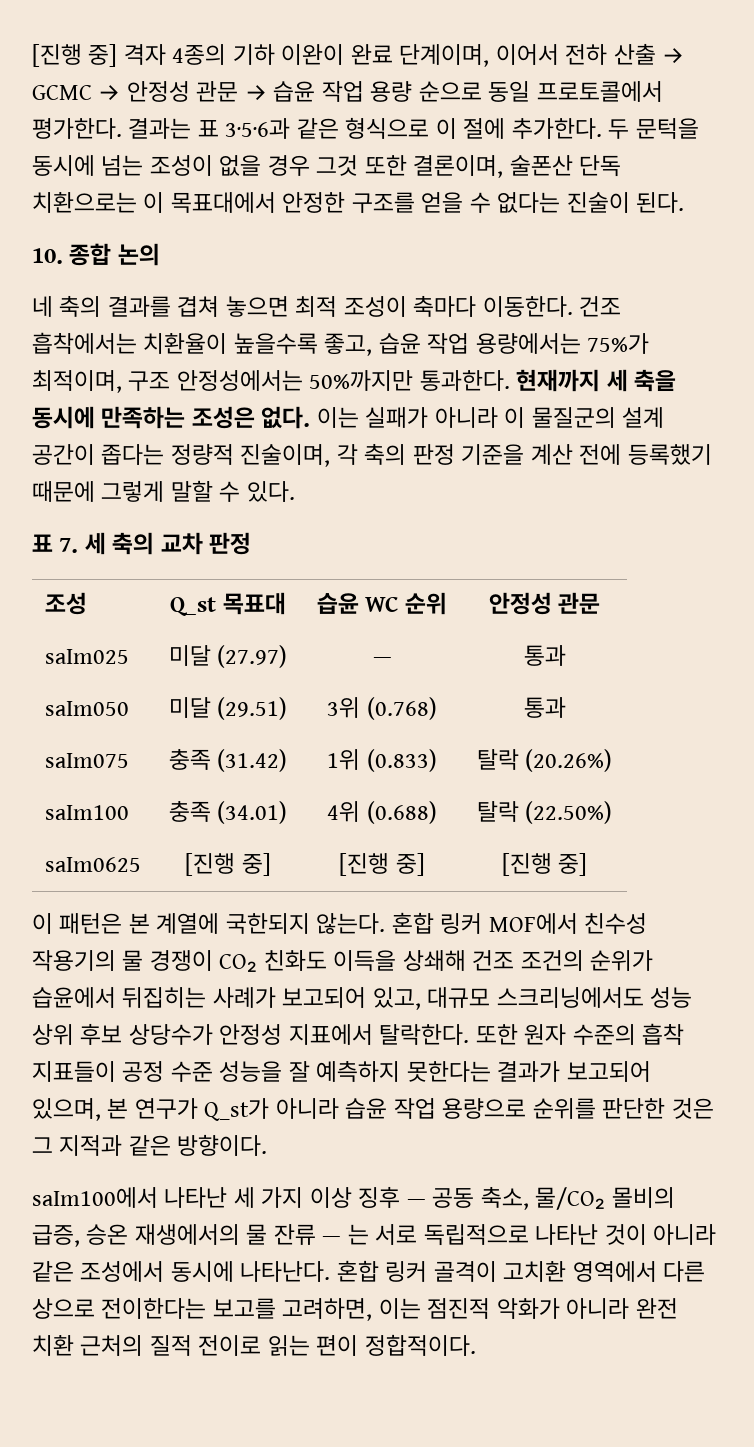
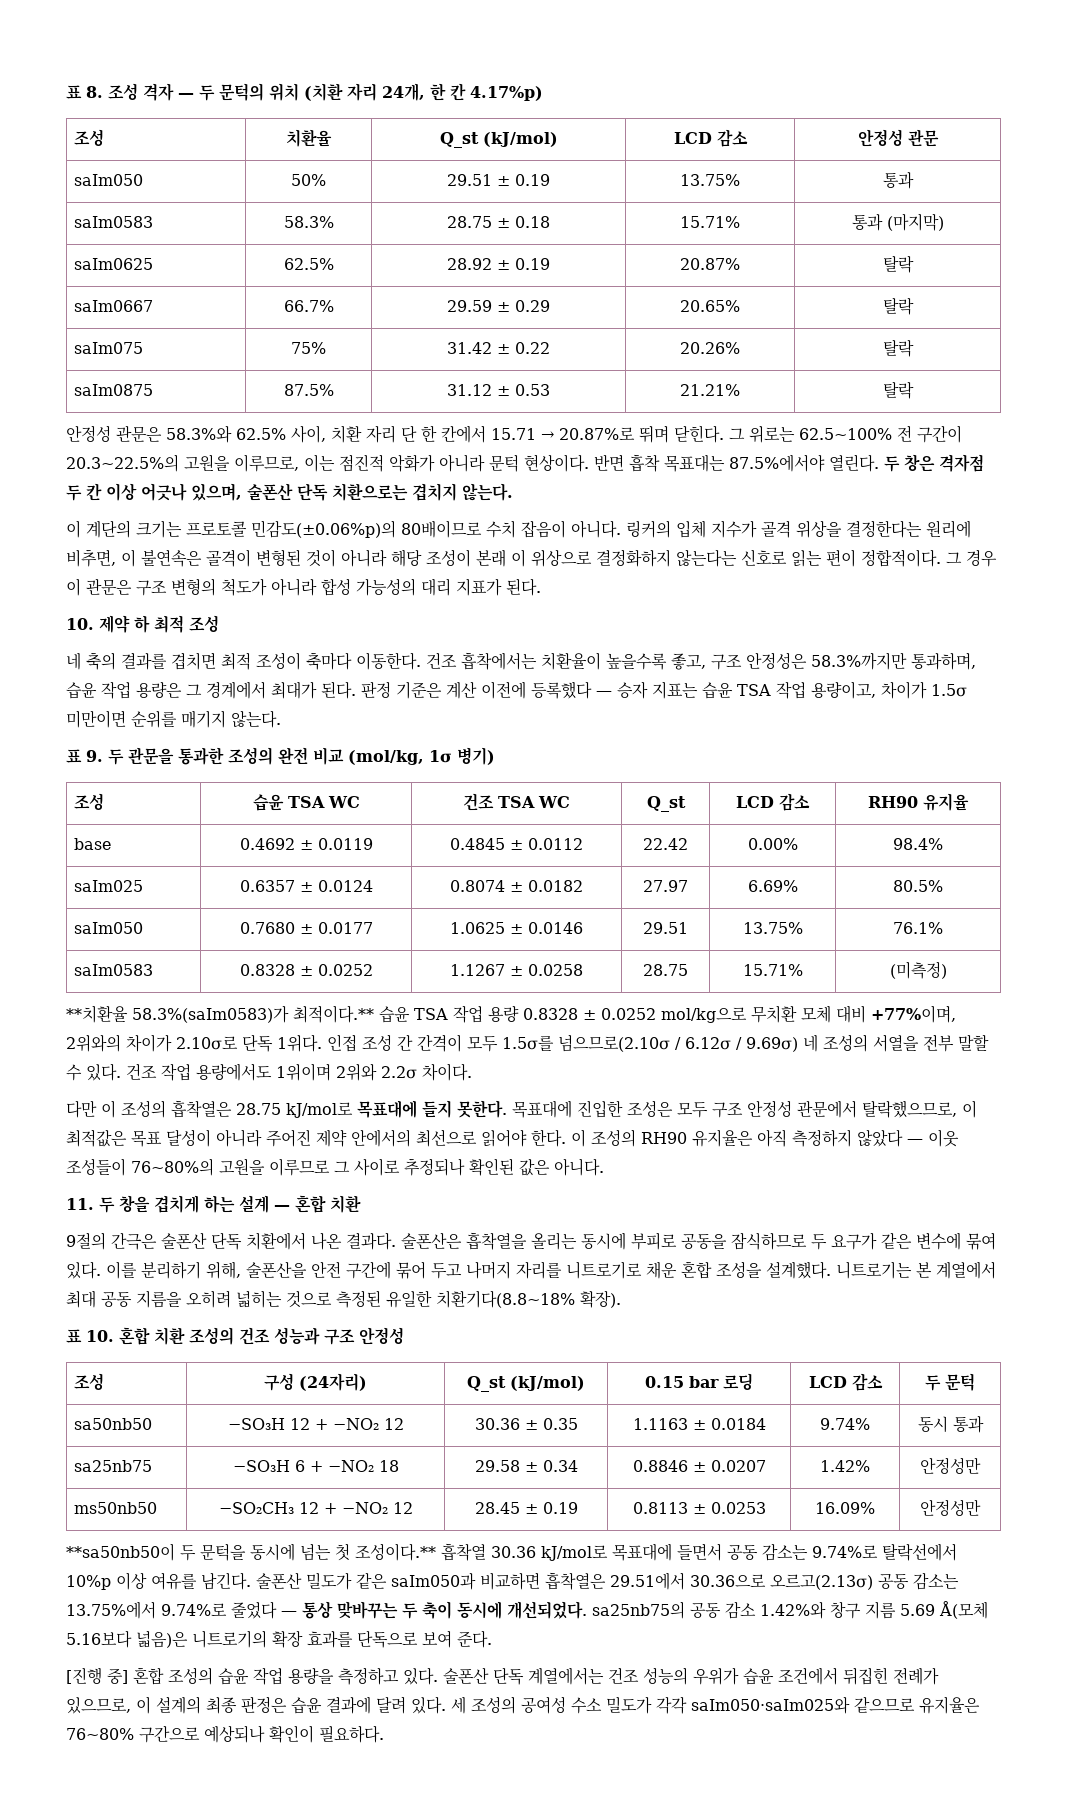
- [진행 중] 격자 4종의 기하 이완이 완료 단계이며, 이어서 전하 산출 → GCMC → 안정성 관문 → 습윤 작업 용량 순으로 동일 프로토콜에서 평가한다. 결과는 표 3·5·6과 같은 형식으로 이 절에 추가한다. 두 문턱을 동시에 넘는 조성이 없을 경우 그것 또한 결론이며, 술폰산 단독 치환으로는 이 목표대에서 안정한 구조를 얻을 수 없다는 진술이 된다.
- 10. 종합 논의
+ 표 8. 조성 격자 — 두 문턱의 위치 (치환 자리 24개, 한 칸 4.17%p)
+ 조성 | 치환율 | Q_st (kJ/mol) | LCD 감소 | 안정성 관문
+ saIm050 | 50% | 29.51 ± 0.19 | 13.75% | 통과
+ saIm0583 | 58.3% | 28.75 ± 0.18 | 15.71% | 통과 (마지막)
+ saIm0625 | 62.5% | 28.92 ± 0.19 | 20.87% | 탈락
+ saIm0667 | 66.7% | 29.59 ± 0.29 | 20.65% | 탈락
+ saIm075 | 75% | 31.42 ± 0.22 | 20.26% | 탈락
+ saIm0875 | 87.5% | 31.12 ± 0.53 | 21.21% | 탈락
+ 안정성 관문은 58.3%와 62.5% 사이, 치환 자리 단 한 칸에서 15.71 → 20.87%로 뛰며 닫힌다. 그 위로는 62.5~100% 전 구간이 20.3~22.5%의 고원을 이루므로, 이는 점진적 악화가 아니라 문턱 현상이다. 반면 흡착 목표대는 87.5%에서야 열린다. 두 창은 격자점 두 칸 이상 어긋나 있으며, 술폰산 단독 치환으로는 겹치지 않는다.
+ 이 계단의 크기는 프로토콜 민감도(±0.06%p)의 80배이므로 수치 잡음이 아니다. 링커의 입체 지수가 골격 위상을 결정한다는 원리에 비추면, 이 불연속은 골격이 변형된 것이 아니라 해당 조성이 본래 이 위상으로 결정화하지 않는다는 신호로 읽는 편이 정합적이다. 그 경우 이 관문은 구조 변형의 척도가 아니라 합성 가능성의 대리 지표가 된다.
+ 10. 제약 하 최적 조성
- 네 축의 결과를 겹쳐 놓으면 최적 조성이 축마다 이동한다.
+ 네 축의 결과를 겹치면 최적 조성이 축마다 이동한다.
- 건조 흡착에서는 치환율이 높을수록 좋고, 습윤 작업 용량에서는 75%가 최적이며, 구조 안정성에서는 50%까지만 통과한다. 현재까지 세 축을 동시에 만족하는 조성은 없다. 이는 실패가 아니라 이 물질군의 설계 공간이 좁다는 정량적 진술이며, 각 축의 판정 기준을 계산 전에 등록했기 때문에 그렇게 말할 수 있다.
- 표 7. 세 축의 교차 판정
- 조성 | Q_st 목표대 | 습윤 WC 순위 | 안정성 관문
- saIm025 | 미달 (27.97) | — | 통과
- saIm050 | 미달 (29.51) | 3위 (0.768) | 통과
- saIm075 | 충족 (31.42) | 1위 (0.833) | 탈락 (20.26%)
- saIm100 | 충족 (34.01) | 4위 (0.688) | 탈락 (22.50%)
- saIm0625 | [진행 중] | [진행 중] | [진행 중]
- 이 패턴은 본 계열에 국한되지 않는다. 혼합 링커 MOF에서 친수성 작용기의 물 경쟁이 CO₂ 친화도 이득을 상쇄해 건조 조건의 순위가 습윤에서 뒤집히는 사례가 보고되어 있고, 대규모 스크리닝에서도 성능 상위 후보 상당수가 안정성 지표에서 탈락한다. 또한 원자 수준의 흡착 지표들이 공정 수준 성능을 잘 예측하지 못한다는 결과가 보고되어 있으며, 본 연구가 Q_st가 아니라 습윤 작업 용량으로 순위를 판단한 것은 그 지적과 같은 방향이다.
- saIm100에서 나타난 세 가지 이상 징후 — 공동 축소, 물/CO₂ 몰비의 급증, 승온 재생에서의 물 잔류 — 는 서로 독립적으로 나타난 것이 아니라 같은 조성에서 동시에 나타난다. 혼합 링커 골격이 고치환 영역에서 다른 상으로 전이한다는 보고를 고려하면, 이는 점진적 악화가 아니라 완전 치환 근처의 질적 전이로 읽는 편이 정합적이다.
+ 건조 흡착에서는 치환율이 높을수록 좋고, 구조 안정성은 58.3%까지만 통과하며, 습윤 작업 용량은 그 경계에서 최대가 된다. 판정 기준은 계산 이전에 등록했다 — 승자 지표는 습윤 TSA 작업 용량이고, 차이가 1.5σ 미만이면 순위를 매기지 않는다.
+ 표 9. 두 관문을 통과한 조성의 완전 비교 (mol/kg, 1σ 병기)
+ 조성 | 습윤 TSA WC | 건조 TSA WC | Q_st | LCD 감소 | RH90 유지율
+ base | 0.4692 ± 0.0119 | 0.4845 ± 0.0112 | 22.42 | 0.00% | 98.4%
+ saIm025 | 0.6357 ± 0.0124 | 0.8074 ± 0.0182 | 27.97 | 6.69% | 80.5%
+ saIm050 | 0.7680 ± 0.0177 | 1.0625 ± 0.0146 | 29.51 | 13.75% | 76.1%
+ saIm0583 | 0.8328 ± 0.0252 | 1.1267 ± 0.0258 | 28.75 | 15.71% | (미측정)
+ **치환율 58.3%(saIm0583)가 최적이다.** 습윤 TSA 작업 용량 0.8328 ± 0.0252 mol/kg으로 무치환 모체 대비 +77%이며, 2위와의 차이가 2.10σ로 단독 1위다. 인접 조성 간 간격이 모두 1.5σ를 넘으므로(2.10σ / 6.12σ / 9.69σ) 네 조성의 서열을 전부 말할 수 있다. 건조 작업 용량에서도 1위이며 2위와 2.2σ 차이다.
+ 다만 이 조성의 흡착열은 28.75 kJ/mol로 목표대에 들지 못한다. 목표대에 진입한 조성은 모두 구조 안정성 관문에서 탈락했으므로, 이 최적값은 목표 달성이 아니라 주어진 제약 안에서의 최선으로 읽어야 한다. 이 조성의 RH90 유지율은 아직 측정하지 않았다 — 이웃 조성들이 76~80%의 고원을 이루므로 그 사이로 추정되나 확인된 값은 아니다.
+ 11. 두 창을 겹치게 하는 설계 — 혼합 치환
+ 9절의 간극은 술폰산 단독 치환에서 나온 결과다. 술폰산은 흡착열을 올리는 동시에 부피로 공동을 잠식하므로 두 요구가 같은 변수에 묶여 있다. 이를 분리하기 위해, 술폰산을 안전 구간에 묶어 두고 나머지 자리를 니트로기로 채운 혼합 조성을 설계했다. 니트로기는 본 계열에서 최대 공동 지름을 오히려 넓히는 것으로 측정된 유일한 치환기다(8.8~18% 확장).
+ 표 10. 혼합 치환 조성의 건조 성능과 구조 안정성
+ 조성 | 구성 (24자리) | Q_st (kJ/mol) | 0.15 bar 로딩 | LCD 감소 | 두 문턱
+ sa50nb50 | −SO₃H 12 + −NO₂ 12 | 30.36 ± 0.35 | 1.1163 ± 0.0184 | 9.74% | 동시 통과
+ sa25nb75 | −SO₃H 6 + −NO₂ 18 | 29.58 ± 0.34 | 0.8846 ± 0.0207 | 1.42% | 안정성만
+ ms50nb50 | −SO₂CH₃ 12 + −NO₂ 12 | 28.45 ± 0.19 | 0.8113 ± 0.0253 | 16.09% | 안정성만
+ **sa50nb50이 두 문턱을 동시에 넘는 첫 조성이다.** 흡착열 30.36 kJ/mol로 목표대에 들면서 공동 감소는 9.74%로 탈락선에서 10%p 이상 여유를 남긴다. 술폰산 밀도가 같은 saIm050과 비교하면 흡착열은 29.51에서 30.36으로 오르고(2.13σ) 공동 감소는 13.75%에서 9.74%로 줄었다 — 통상 맞바꾸는 두 축이 동시에 개선되었다. sa25nb75의 공동 감소 1.42%와 창구 지름 5.69 Å(모체 5.16보다 넓음)은 니트로기의 확장 효과를 단독으로 보여 준다.
+ [진행 중] 혼합 조성의 습윤 작업 용량을 측정하고 있다. 술폰산 단독 계열에서는 건조 성능의 우위가 습윤 조건에서 뒤집힌 전례가 있으므로, 이 설계의 최종 판정은 습윤 결과에 달려 있다. 세 조성의 공여성 수소 밀도가 각각 saIm050·saIm025와 같으므로 유지율은 76~80% 구간으로 예상되나 확인이 필요하다.

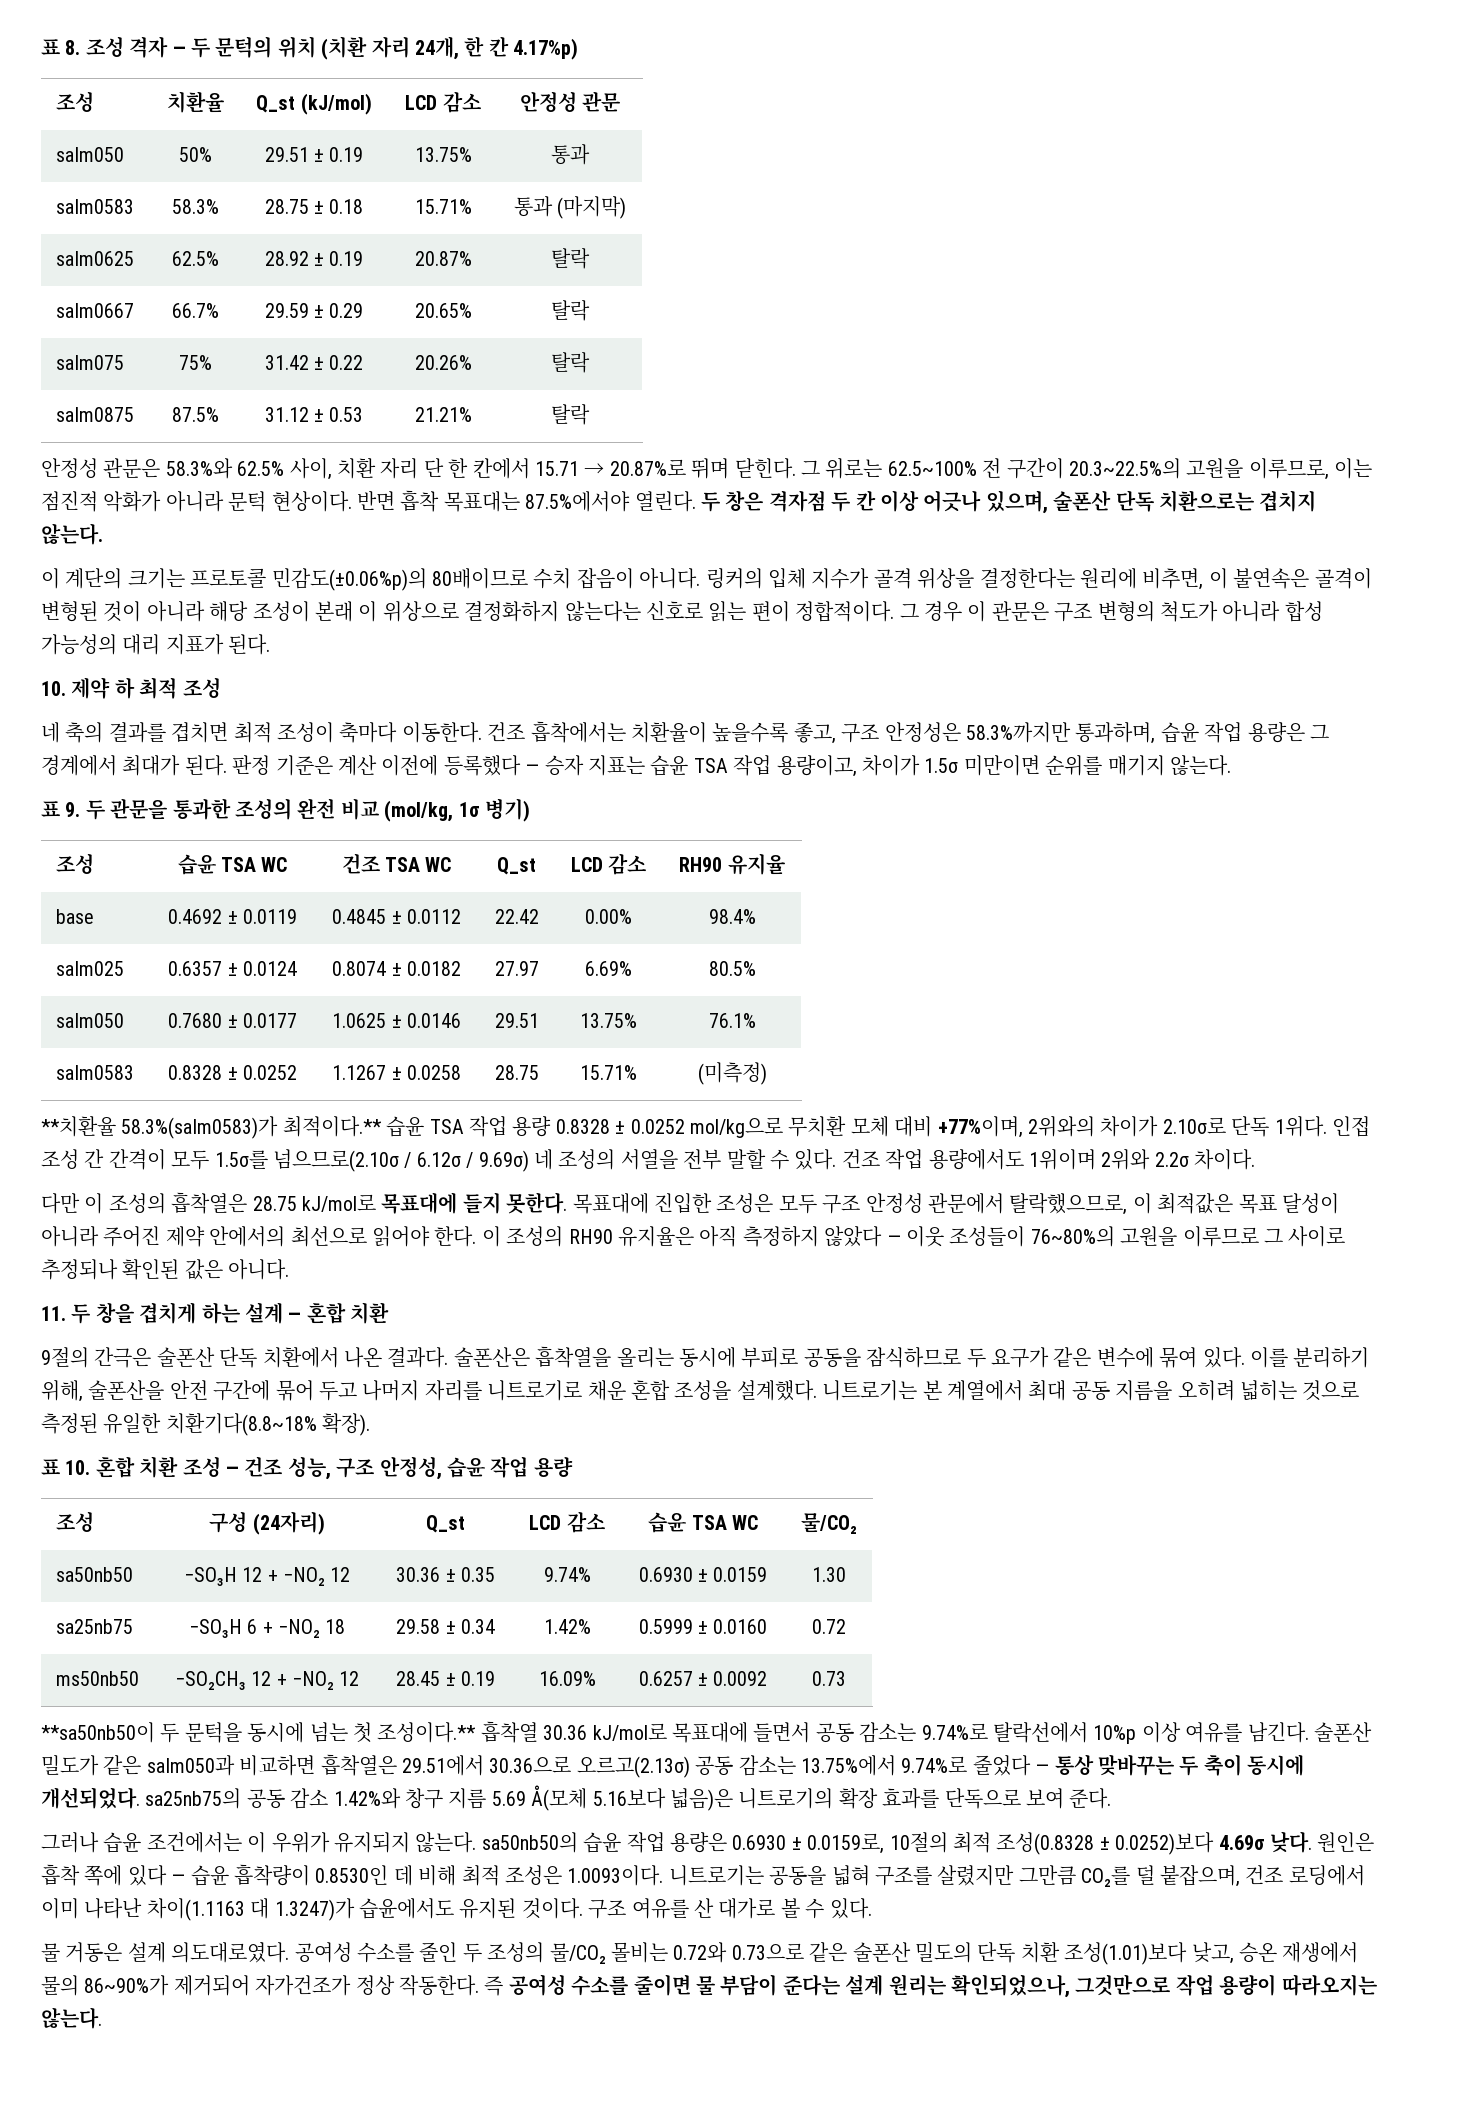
- 표 10. 혼합 치환 조성의 건조 성능과 구조 안정성
- 조성 | 구성 (24자리) | Q_st (kJ/mol) | 0.15 bar 로딩 | LCD 감소 | 두 문턱
+ 표 10. 혼합 치환 조성 — 건조 성능, 구조 안정성, 습윤 작업 용량
+ 조성 | 구성 (24자리) | Q_st | LCD 감소 | 습윤 TSA WC | 물/CO₂
- sa50nb50 | −SO₃H 12 + −NO₂ 12 | 30.36 ± 0.35 | 1.1163 ± 0.0184 | 9.74% | 동시 통과
+ sa50nb50 | −SO₃H 12 + −NO₂ 12 | 30.36 ± 0.35 | 9.74% | 0.6930 ± 0.0159 | 1.30
- sa25nb75 | −SO₃H 6 + −NO₂ 18 | 29.58 ± 0.34 | 0.8846 ± 0.0207 | 1.42% | 안정성만
+ sa25nb75 | −SO₃H 6 + −NO₂ 18 | 29.58 ± 0.34 | 1.42% | 0.5999 ± 0.0160 | 0.72
- ms50nb50 | −SO₂CH₃ 12 + −NO₂ 12 | 28.45 ± 0.19 | 0.8113 ± 0.0253 | 16.09% | 안정성만
+ ms50nb50 | −SO₂CH₃ 12 + −NO₂ 12 | 28.45 ± 0.19 | 16.09% | 0.6257 ± 0.0092 | 0.73
- [진행 중] 혼합 조성의 습윤 작업 용량을 측정하고 있다. 술폰산 단독 계열에서는 건조 성능의 우위가 습윤 조건에서 뒤집힌 전례가 있으므로, 이 설계의 최종 판정은 습윤 결과에 달려 있다. 세 조성의 공여성 수소 밀도가 각각 saIm050·saIm025와 같으므로 유지율은 76~80% 구간으로 예상되나 확인이 필요하다.
+ 그러나 습윤 조건에서는 이 우위가 유지되지 않는다. sa50nb50의 습윤 작업 용량은 0.6930 ± 0.0159로, 10절의 최적 조성(0.8328 ± 0.0252)보다 4.69σ 낮다. 원인은 흡착 쪽에 있다 — 습윤 흡착량이 0.8530인 데 비해 최적 조성은 1.0093이다. 니트로기는 공동을 넓혀 구조를 살렸지만 그만큼 CO₂를 덜 붙잡으며, 건조 로딩에서 이미 나타난 차이(1.1163 대 1.3247)가 습윤에서도 유지된 것이다. 구조 여유를 산 대가로 볼 수 있다.
+ 물 거동은 설계 의도대로였다. 공여성 수소를 줄인 두 조성의 물/CO₂ 몰비는 0.72와 0.73으로 같은 술폰산 밀도의 단독 치환 조성(1.01)보다 낮고, 승온 재생에서 물의 86~90%가 제거되어 자가건조가 정상 작동한다. 즉 공여성 수소를 줄이면 물 부담이 준다는 설계 원리는 확인되었으나, 그것만으로 작업 용량이 따라오지는 않는다.

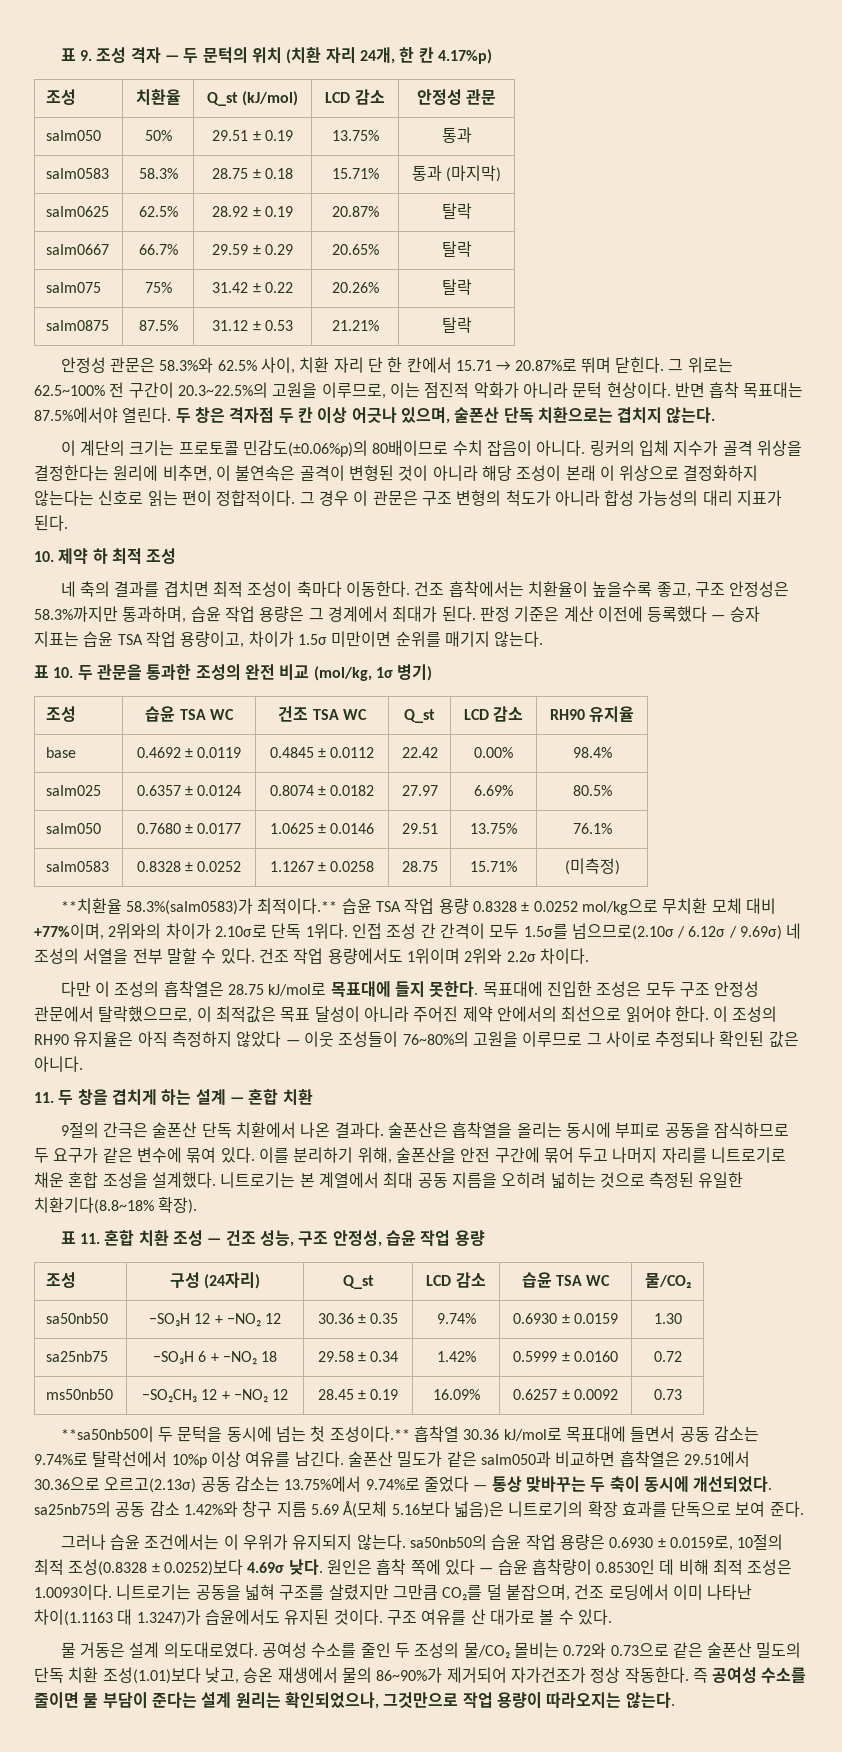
- 표 8. 조성 격자 — 두 문턱의 위치 (치환 자리 24개, 한 칸 4.17%p)
+ 표 9. 조성 격자 — 두 문턱의 위치 (치환 자리 24개, 한 칸 4.17%p)
- 표 9. 두 관문을 통과한 조성의 완전 비교 (mol/kg, 1σ 병기)
+ 표 10. 두 관문을 통과한 조성의 완전 비교 (mol/kg, 1σ 병기)
- 표 10. 혼합 치환 조성 — 건조 성능, 구조 안정성, 습윤 작업 용량
+ 표 11. 혼합 치환 조성 — 건조 성능, 구조 안정성, 습윤 작업 용량

